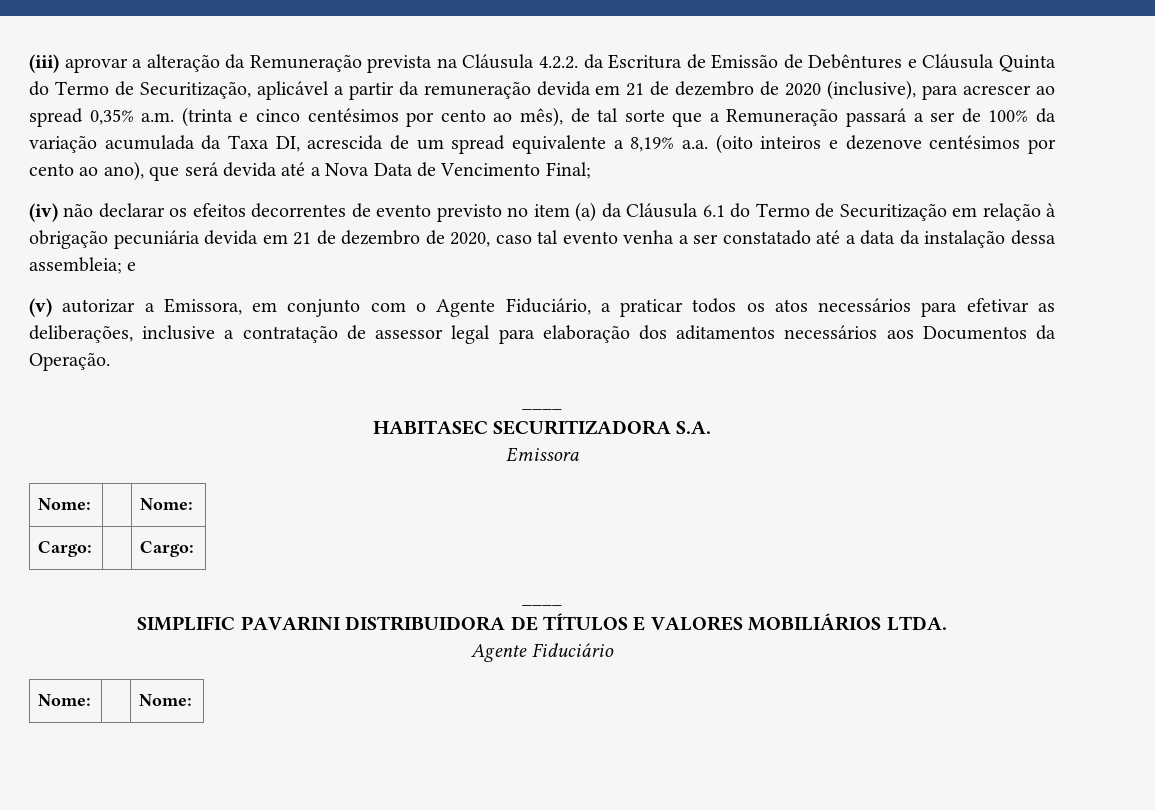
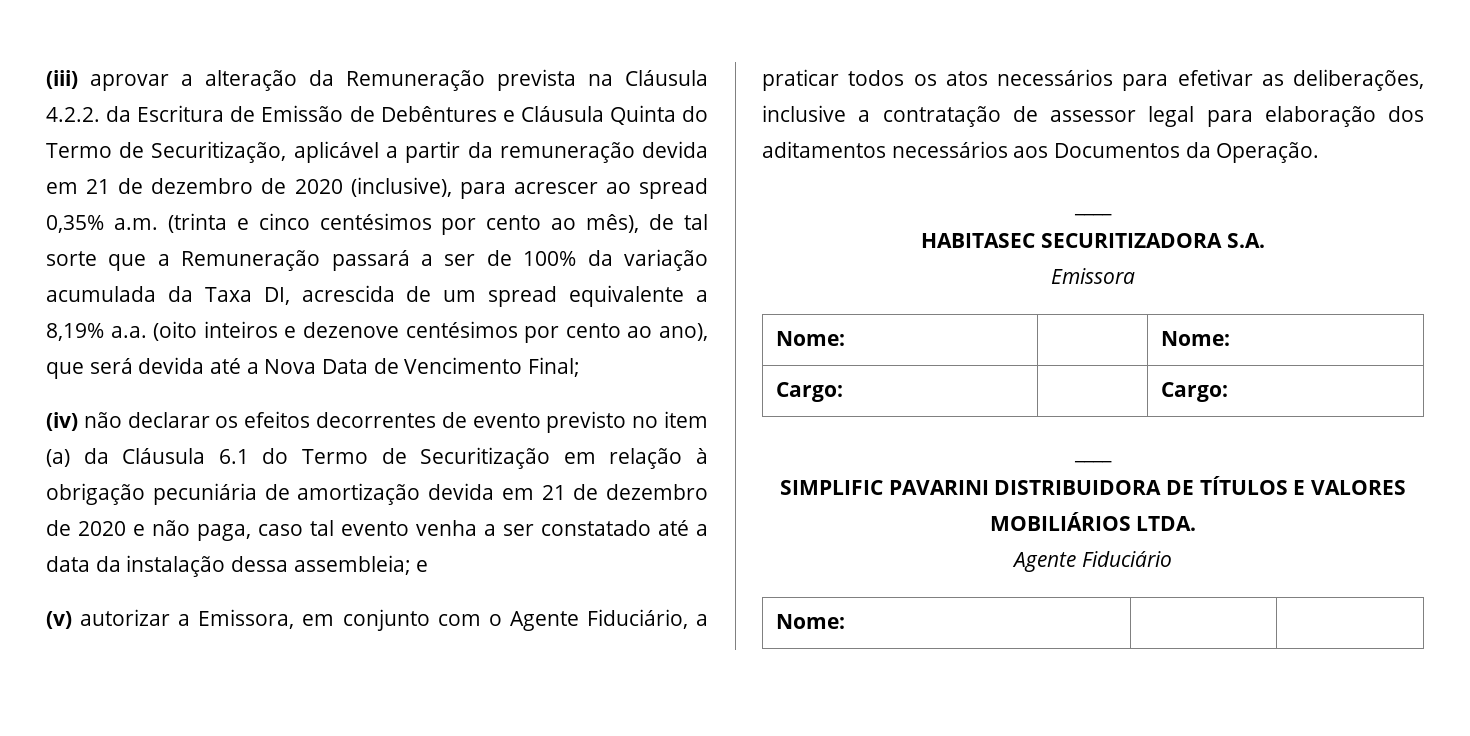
- (iv) não declarar os efeitos decorrentes de evento previsto no item (a) da Cláusula 6.1 do Termo de Securitização em relação à obrigação pecuniária devida em 21 de dezembro de 2020, caso tal evento venha a ser constatado até a data da instalação dessa assembleia; e
+ (iv) não declarar os efeitos decorrentes de evento previsto no item (a) da Cláusula 6.1 do Termo de Securitização em relação à obrigação pecuniária de amortização devida em 21 de dezembro de 2020 e não paga, caso tal evento venha a ser constatado até a data da instalação dessa assembleia; e
  Agente Fiduciário
- Nome: | | Nome:
+ Nome: | |

